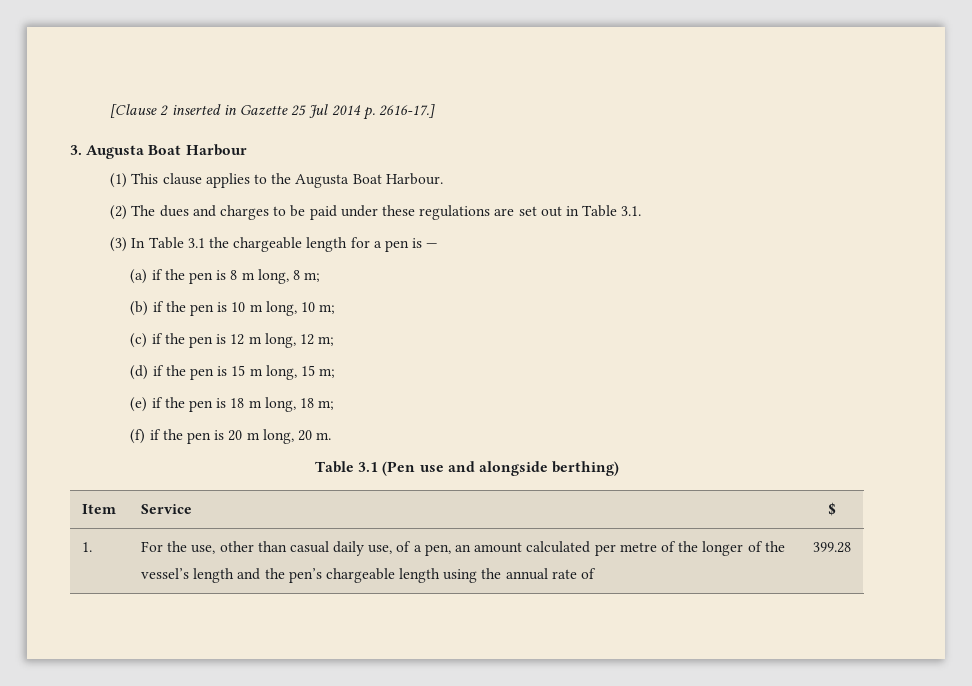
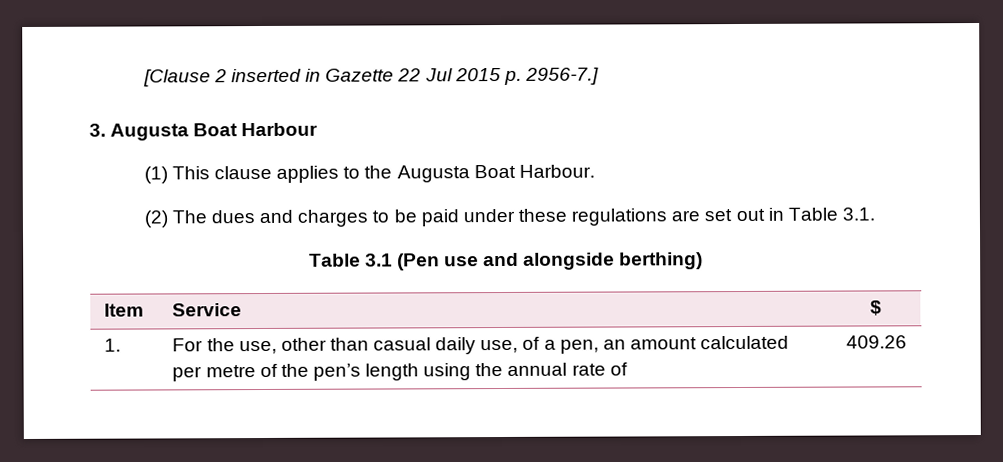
- [Clause 2 inserted in Gazette 25 Jul 2014 p. 2616-17.]
+ [Clause 2 inserted in Gazette 22 Jul 2015 p. 2956-7.]
- (3) In Table 3.1 the chargeable length for a pen is —
- (a) if the pen is 8 m long, 8 m;
- (b) if the pen is 10 m long, 10 m;
- (c) if the pen is 12 m long, 12 m;
- (d) if the pen is 15 m long, 15 m;
- (e) if the pen is 18 m long, 18 m;
- (f) if the pen is 20 m long, 20 m.
- 1. | For the use, other than casual daily use, of a pen, an amount calculated per metre of the longer of the vessel’s length and the pen’s chargeable length using the annual rate of | 399.28
+ 1. | For the use, other than casual daily use, of a pen, an amount calculated per metre of the pen’s length using the annual rate of | 409.26

